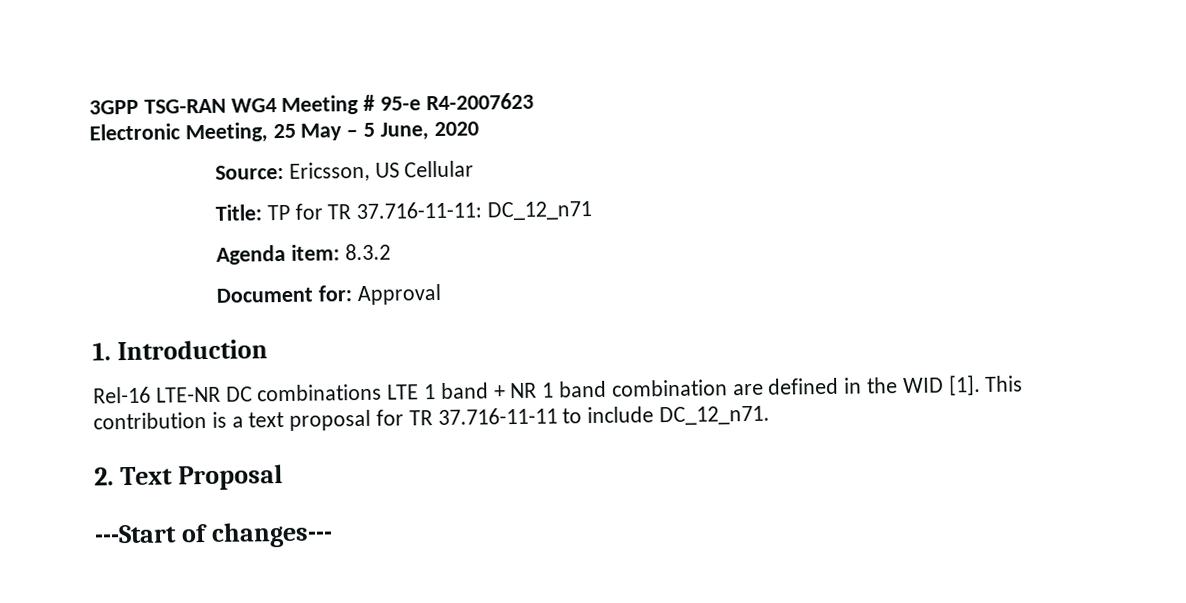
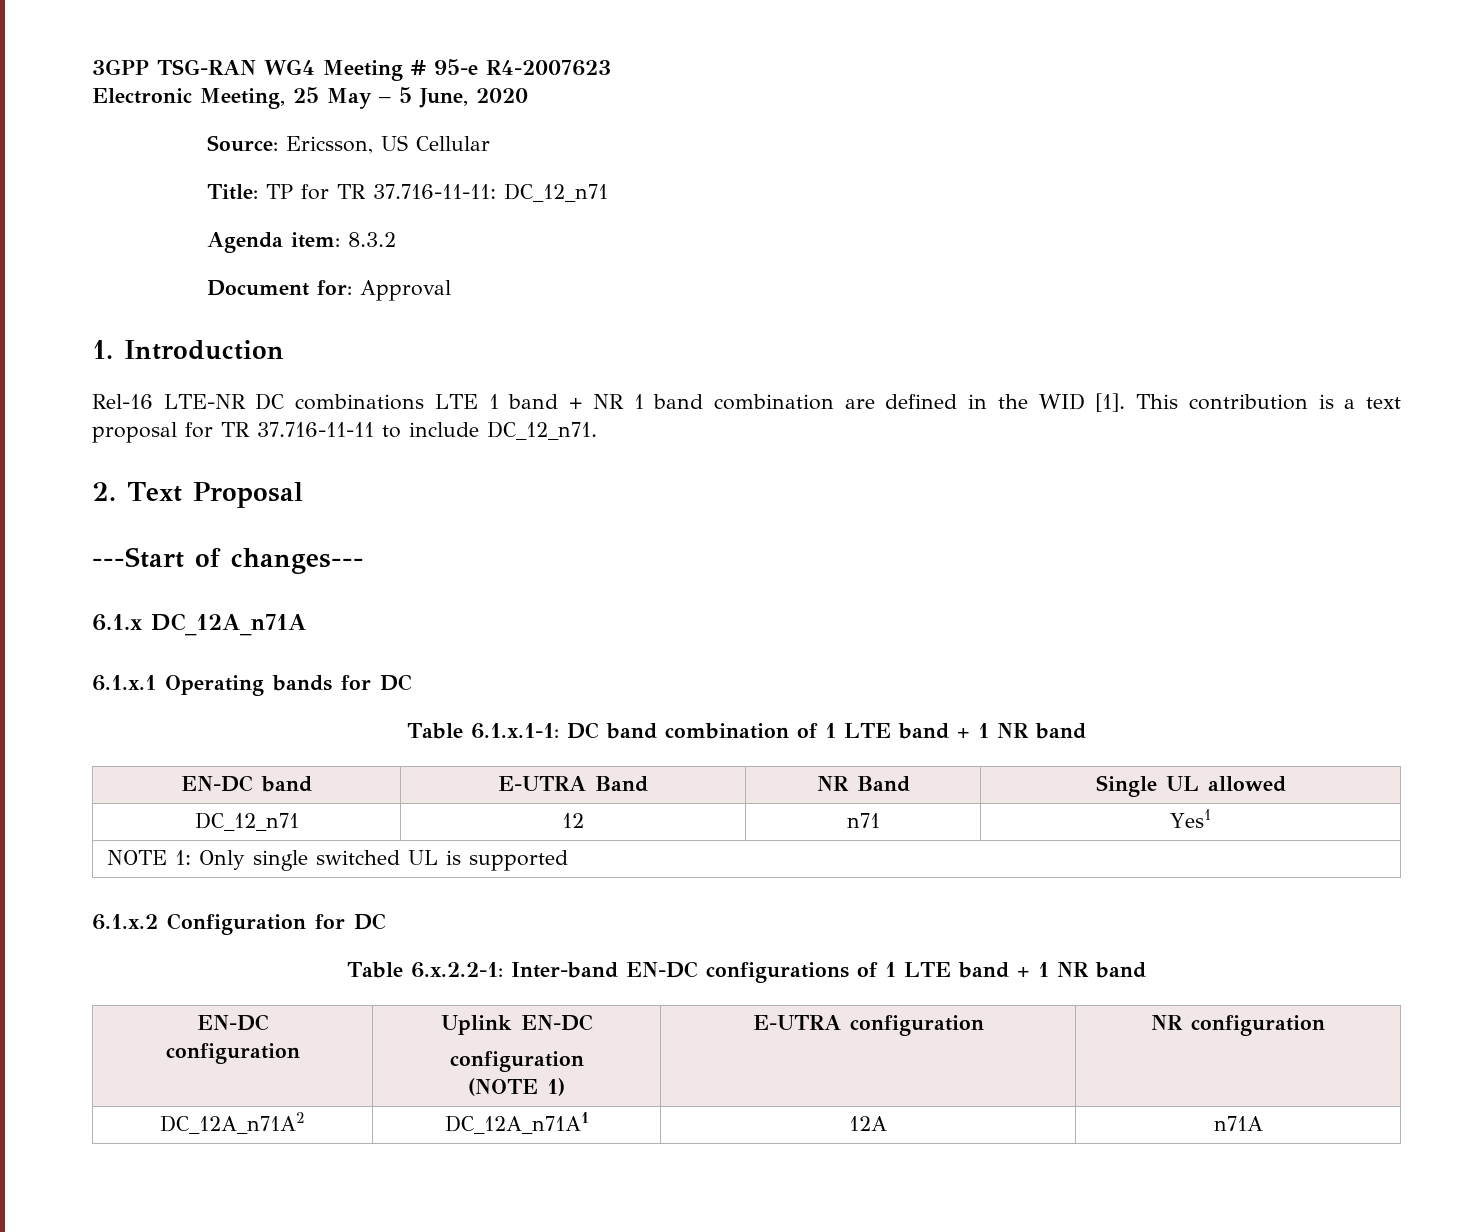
+ 6.1.x DC_12A_n71A
+ 6.1.x.1 Operating bands for DC
+ Table 6.1.x.1-1: DC band combination of 1 LTE band + 1 NR band
+ EN-DC band | E-UTRA Band | NR Band | Single UL allowed
+ DC_12_n71 | 12 | n71 | Yes1
+ NOTE 1: Only single switched UL is supported
+ 6.1.x.2 Configuration for DC
+ Table 6.x.2.2-1: Inter-band EN-DC configurations of 1 LTE band + 1 NR band
+ EN-DC
+ configuration | Uplink EN-DC
+ configuration
+ (NOTE 1) | E-UTRA configuration | NR configuration
+ DC_12A_n71A2 | DC_12A_n71A1 | 12A | n71A

